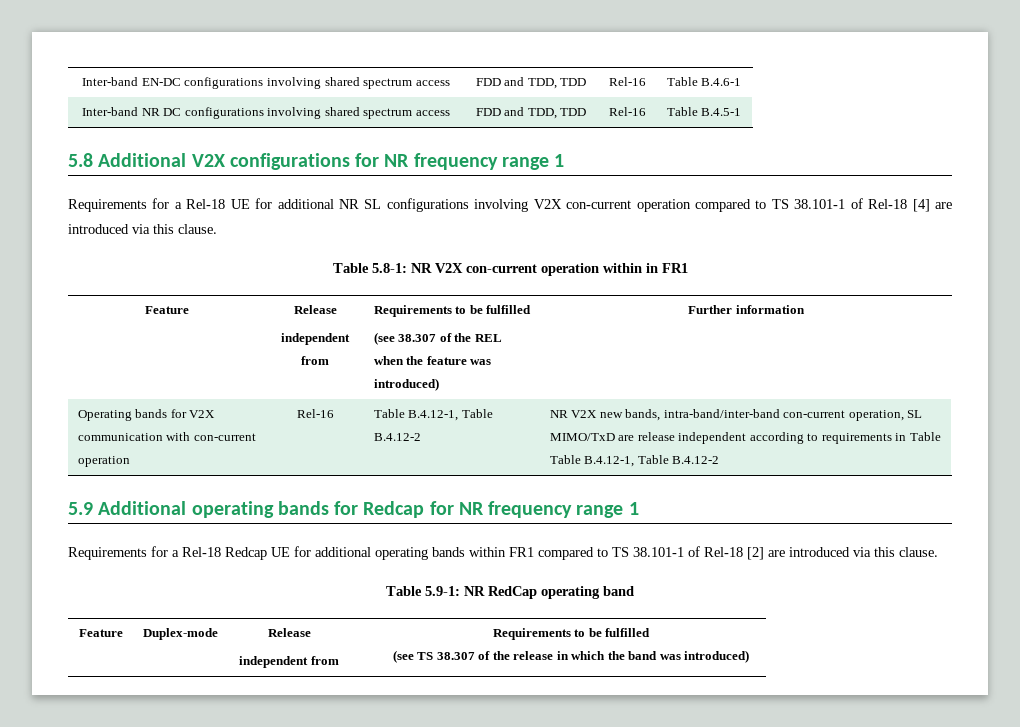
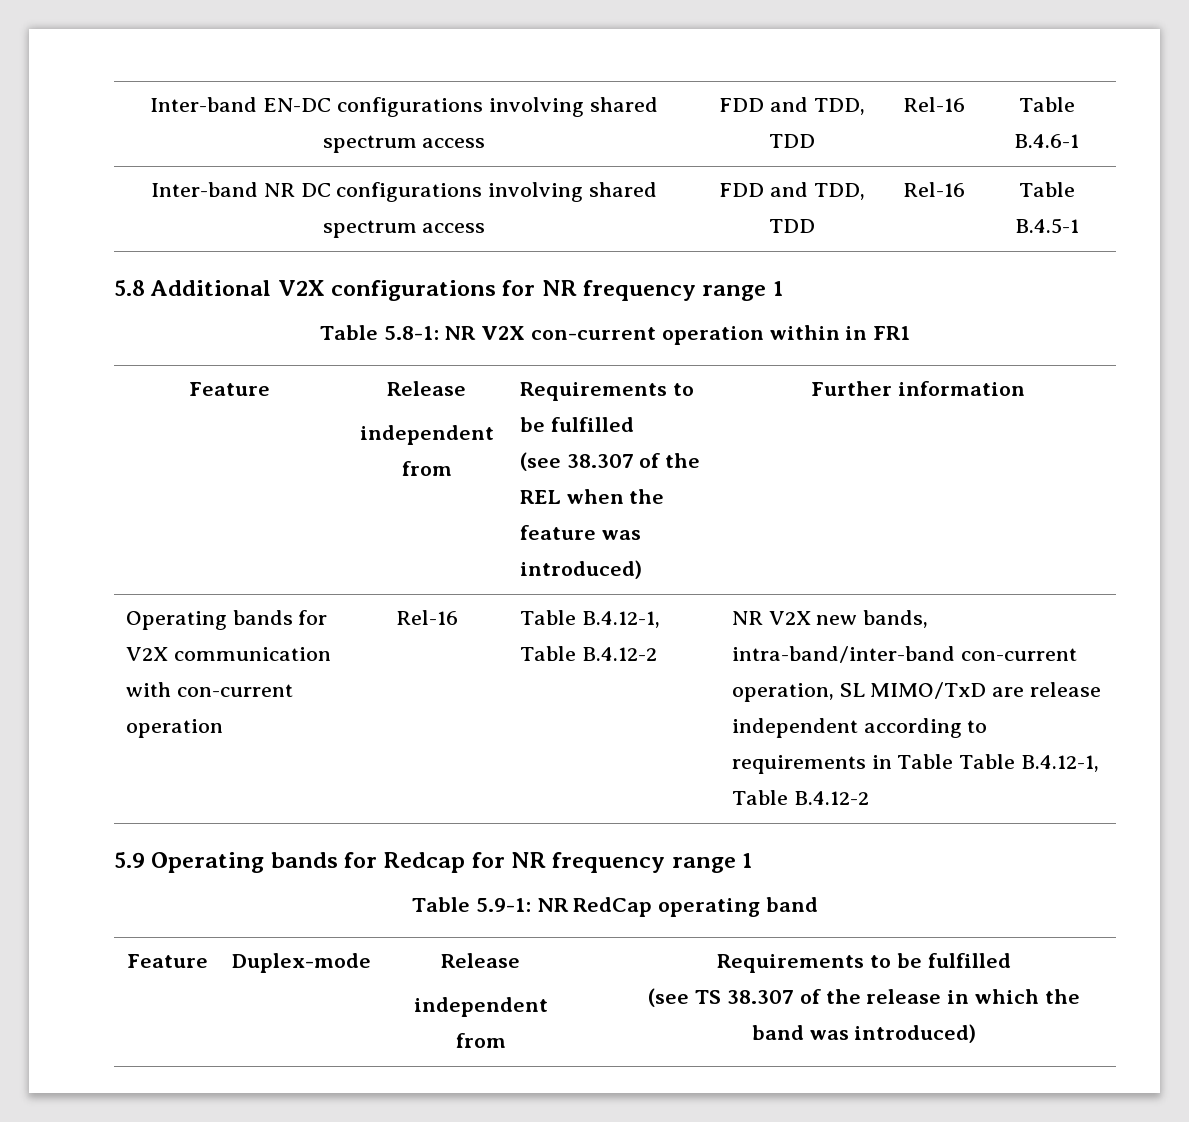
- Requirements for a Rel-18 UE for additional NR SL configurations involving V2X con-current operation compared to TS 38.101-1 of Rel-18 [4] are introduced via this clause.
- 5.9 Additional operating bands for Redcap for NR frequency range 1
+ 5.9 Operating bands for Redcap for NR frequency range 1
- Requirements for a Rel-18 Redcap UE for additional operating bands within FR1 compared to TS 38.101-1 of Rel-18 [2] are introduced via this clause.

